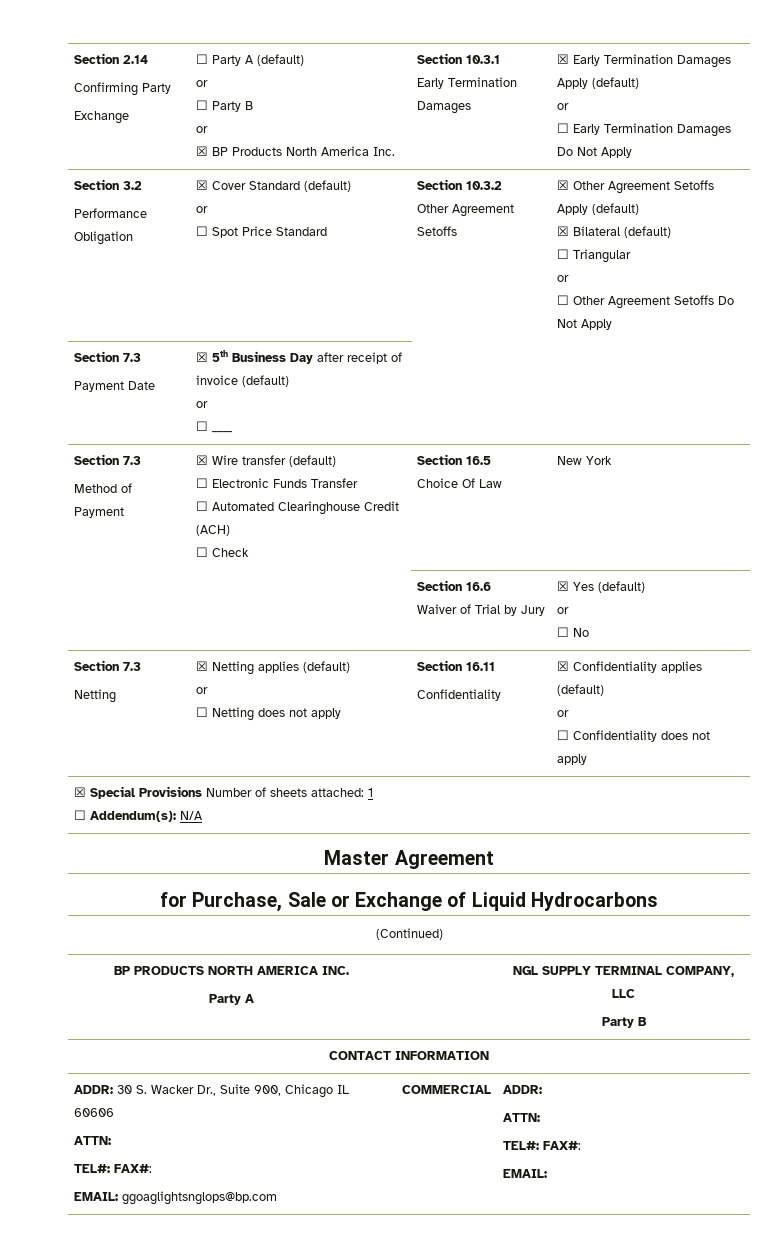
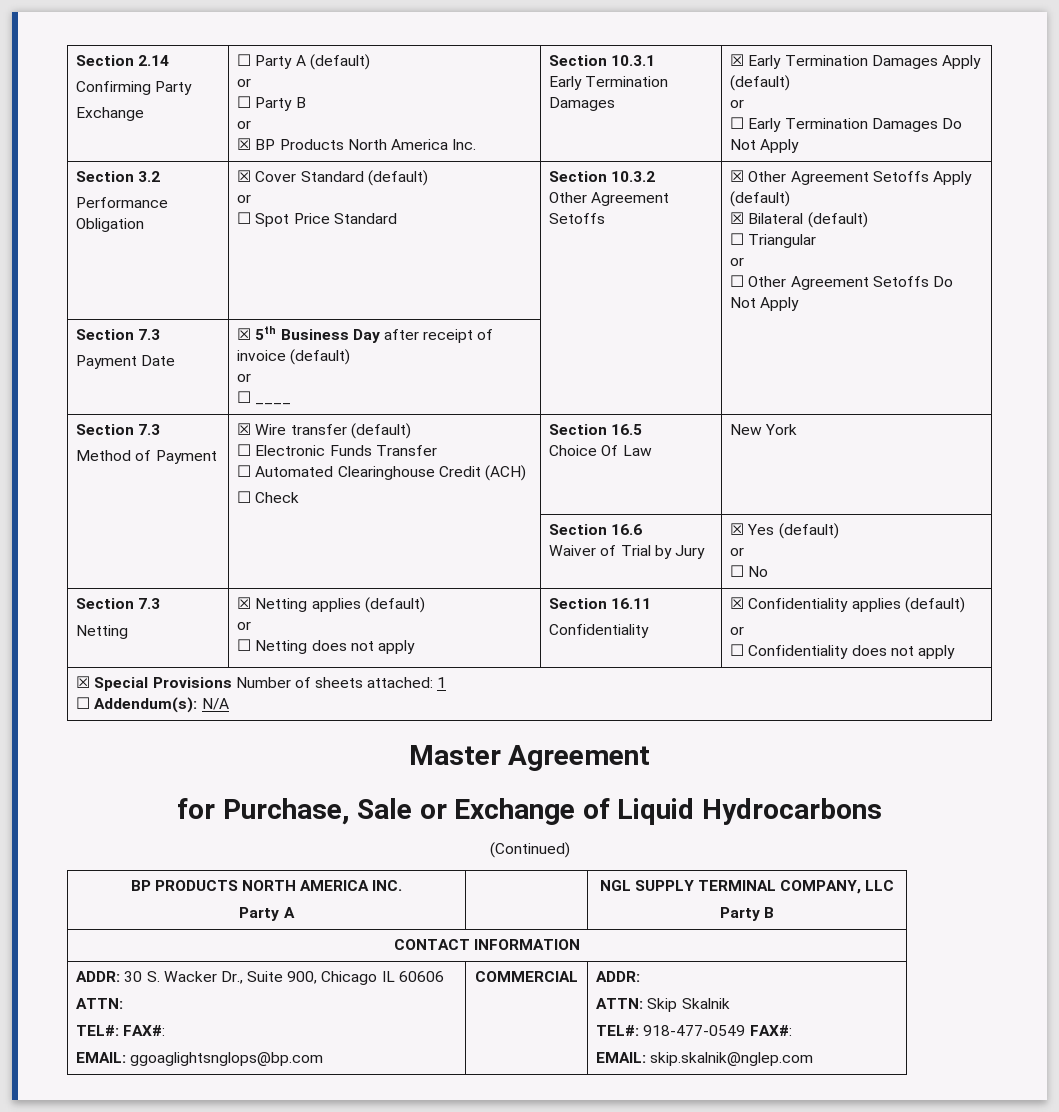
  ADDR: 30 S. Wacker Dr., Suite 900, Chicago IL 60606
  ATTN:
  TEL#: FAX#:
  EMAIL: ggoaglightsnglops@bp.com | COMMERCIAL | ADDR:
- ATTN:
- TEL#: FAX#:
- EMAIL:
+ ATTN: Skip Skalnik
+ TEL#: 918-477-0549 FAX#:
+ EMAIL: skip.skalnik@nglep.com

